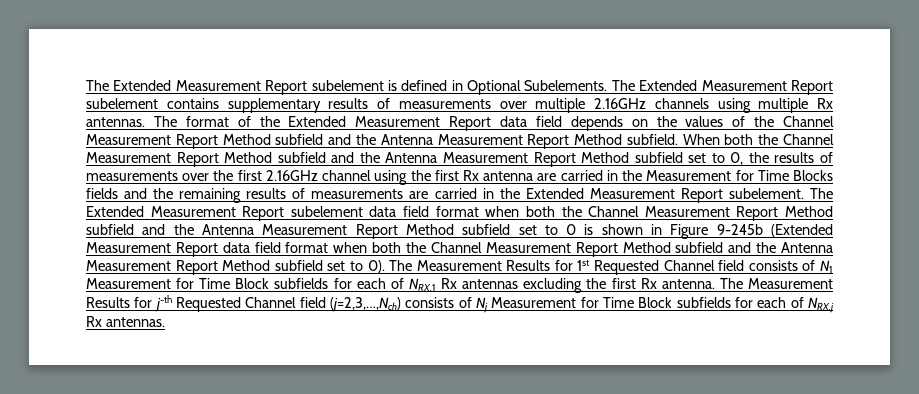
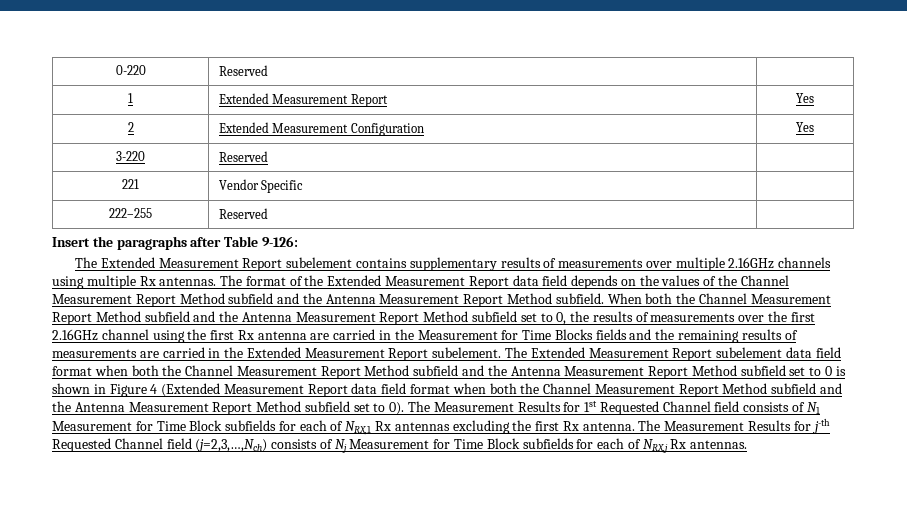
- The Extended Measurement Report subelement is defined in Optional Subelements. The Extended Measurement Report subelement contains supplementary results of measurements over multiple 2.16GHz channels using multiple Rx antennas.
+ 0-220 | Reserved |
+ 1 | Extended Measurement Report | Yes
+ 2 | Extended Measurement Configuration | Yes
+ 3-220 | Reserved |
+ 221 | Vendor Specific |
+ 222–255 | Reserved |
+ Insert the paragraphs after Table 9-126:
+ The Extended Measurement Report subelement contains supplementary results of measurements over multiple 2.16GHz channels using multiple Rx antennas.
- The Extended Measurement Report subelement data field format when both the Channel Measurement Report Method subfield and the Antenna Measurement Report Method subfield set to 0 is shown in Figure 9-245b (Extended Measurement Report data field format when both the Channel Measurement Report Method subfield and the Antenna Measurement Report Method subfield set to 0).
+ The Extended Measurement Report subelement data field format when both the Channel Measurement Report Method subfield and the Antenna Measurement Report Method subfield set to 0 is shown in Figure 4 (Extended Measurement Report data field format when both the Channel Measurement Report Method subfield and the Antenna Measurement Report Method subfield set to 0).

